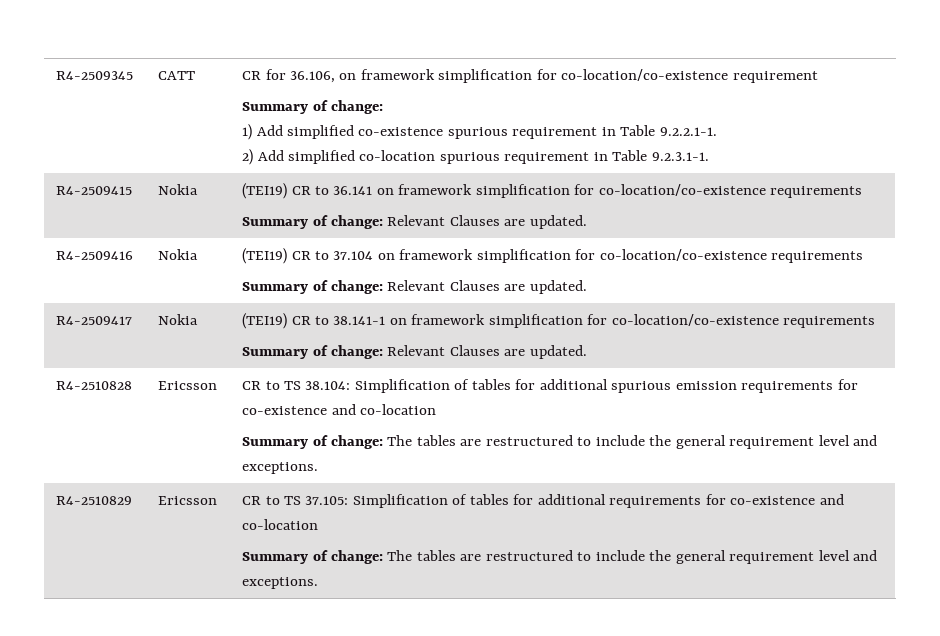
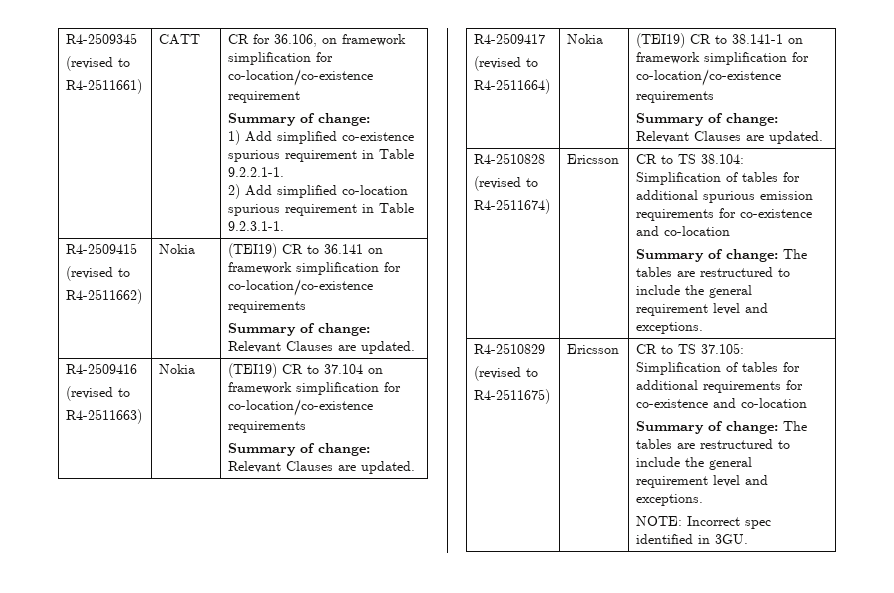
- R4-2509345 | CATT | CR for 36.106, on framework simplification for co-location/co-existence requirement
+ R4-2509345
+ (revised to
+ R4-2511661) | CATT | CR for 36.106, on framework simplification for co-location/co-existence requirement
- R4-2509415 | Nokia | (TEI19) CR to 36.141 on framework simplification for co-location/co-existence requirements
+ R4-2509415
+ (revised to
+ R4-2511662) | Nokia | (TEI19) CR to 36.141 on framework simplification for co-location/co-existence requirements
- R4-2509416 | Nokia | (TEI19) CR to 37.104 on framework simplification for co-location/co-existence requirements
+ R4-2509416
+ (revised to
+ R4-2511663) | Nokia | (TEI19) CR to 37.104 on framework simplification for co-location/co-existence requirements
- R4-2509417 | Nokia | (TEI19) CR to 38.141-1 on framework simplification for co-location/co-existence requirements
+ R4-2509417
+ (revised to
+ R4-2511664) | Nokia | (TEI19) CR to 38.141-1 on framework simplification for co-location/co-existence requirements
- R4-2510828 | Ericsson | CR to TS 38.104: Simplification of tables for additional spurious emission requirements for co-existence and co-location
+ R4-2510828
+ (revised to
+ R4-2511674) | Ericsson | CR to TS 38.104: Simplification of tables for additional spurious emission requirements for co-existence and co-location
- R4-2510829 | Ericsson | CR to TS 37.105: Simplification of tables for additional requirements for co-existence and co-location
+ R4-2510829
+ (revised to
+ R4-2511675) | Ericsson | CR to TS 37.105: Simplification of tables for additional requirements for co-existence and co-location
  Summary of change: The tables are restructured to include the general requirement level and exceptions.
+ NOTE: Incorrect spec identified in 3GU.

